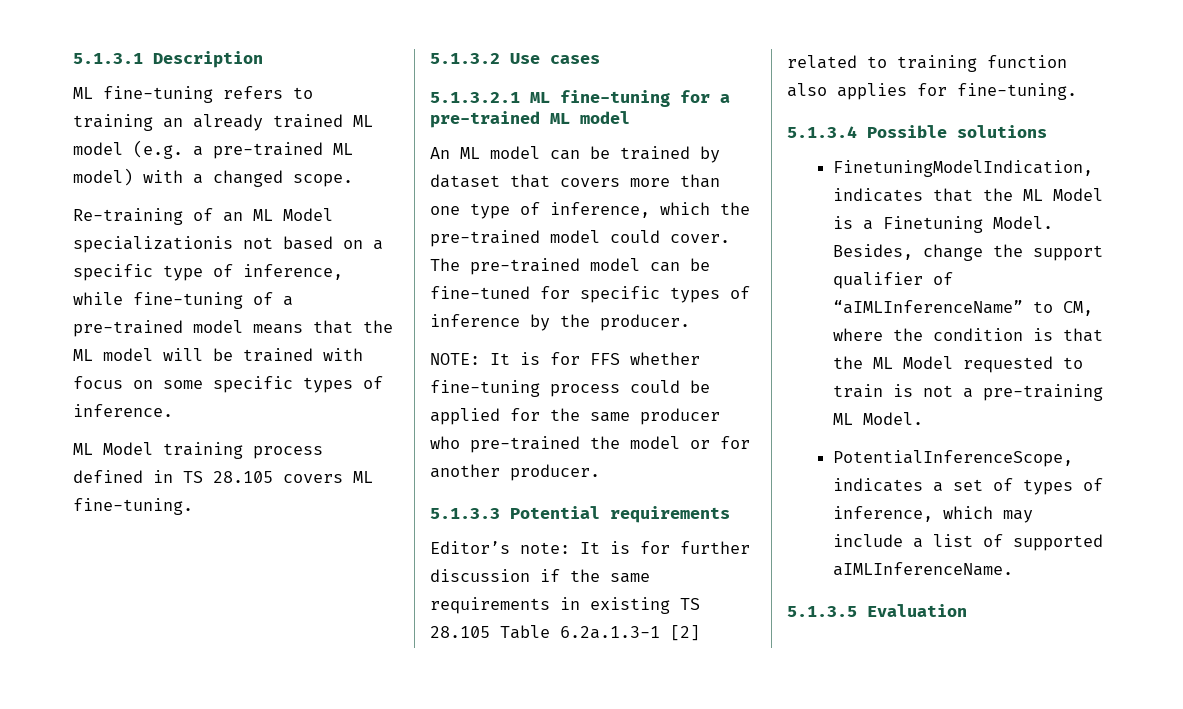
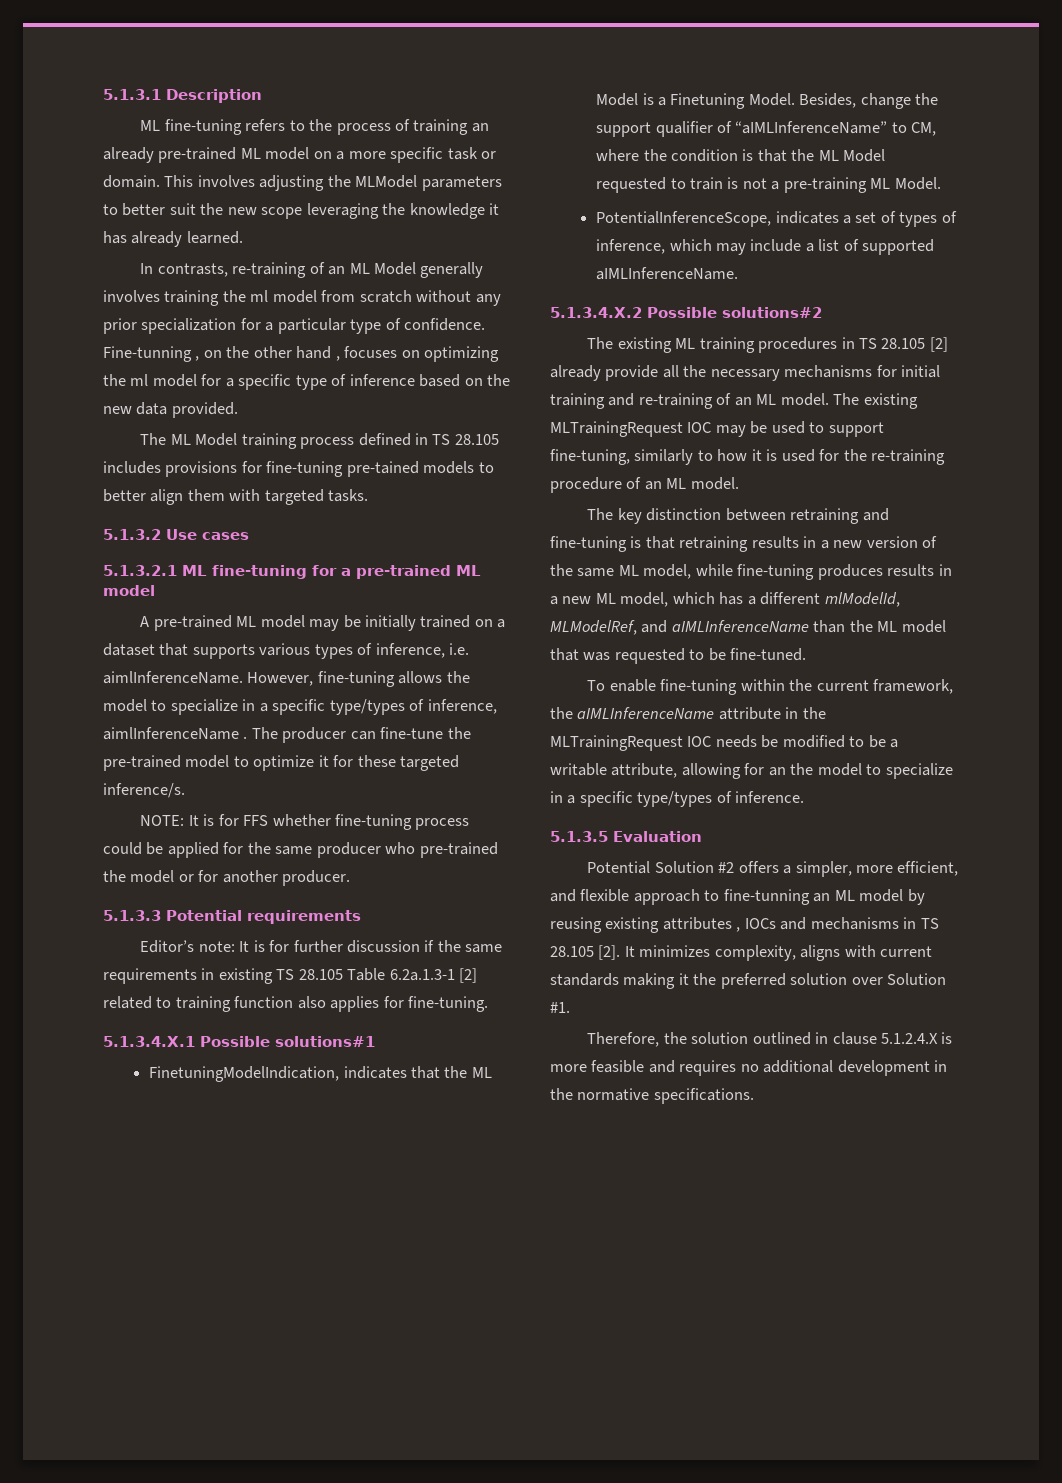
- ML fine-tuning refers to training an already trained ML model (e.g. a pre-trained ML model) with a changed scope.
- Re-training of an ML Model specializationis not based on a specific type of inference, while fine-tuning of a pre-trained model means that the ML model will be trained with focus on some specific types of inference.
- ML Model training process defined in TS 28.105 covers ML fine-tuning.
+ ML fine-tuning refers to the process of training an already pre-trained ML model on a more specific task or domain. This involves adjusting the MLModel parameters to better suit the new scope leveraging the knowledge it has already learned.
+ In contrasts, re-training of an ML Model generally involves training the ml model from scratch without any prior specialization for a particular type of confidence. Fine-tunning , on the other hand , focuses on optimizing the ml model for a specific type of inference based on the new data provided.
+ The ML Model training process defined in TS 28.105 includes provisions for fine-tuning pre-tained models to better align them with targeted tasks.
- An ML model can be trained by dataset that covers more than one type of inference, which the pre-trained model could cover. The pre-trained model can be fine-tuned for specific types of inference by the producer.
+ A pre-trained ML model may be initially trained on a dataset that supports various types of inference, i.e. aimlInferenceName. However, fine-tuning allows the model to specialize in a specific type/types of inference, aimlInferenceName . The producer can fine-tune the pre-trained model to optimize it for these targeted inference/s.
- 5.1.3.4 Possible solutions
+ 5.1.3.4.X.1 Possible solutions#1
+ 5.1.3.4.X.2 Possible solutions#2
+ The existing ML training procedures in TS 28.105 [2] already provide all the necessary mechanisms for initial training and re-training of an ML model. The existing MLTrainingRequest IOC may be used to support fine-tuning, similarly to how it is used for the re-training procedure of an ML model.
+ The key distinction between retraining and fine-tuning is that retraining results in a new version of the same ML model, while fine-tuning produces results in a new ML model, which has a different mlModelId, MLModelRef, and aIMLInferenceName than the ML model that was requested to be fine-tuned.
+ To enable fine-tuning within the current framework, the aIMLInferenceName attribute in the MLTrainingRequest IOC needs be modified to be a writable attribute, allowing for an the model to specialize in a specific type/types of inference.
  5.1.3.5 Evaluation
+ Potential Solution #2 offers a simpler, more efficient, and flexible approach to fine-tunning an ML model by reusing existing attributes , IOCs and mechanisms in TS 28.105 [2]. It minimizes complexity, aligns with current standards making it the preferred solution over Solution #1.
+ Therefore, the solution outlined in clause 5.1.2.4.X is more feasible and requires no additional development in the normative specifications.

